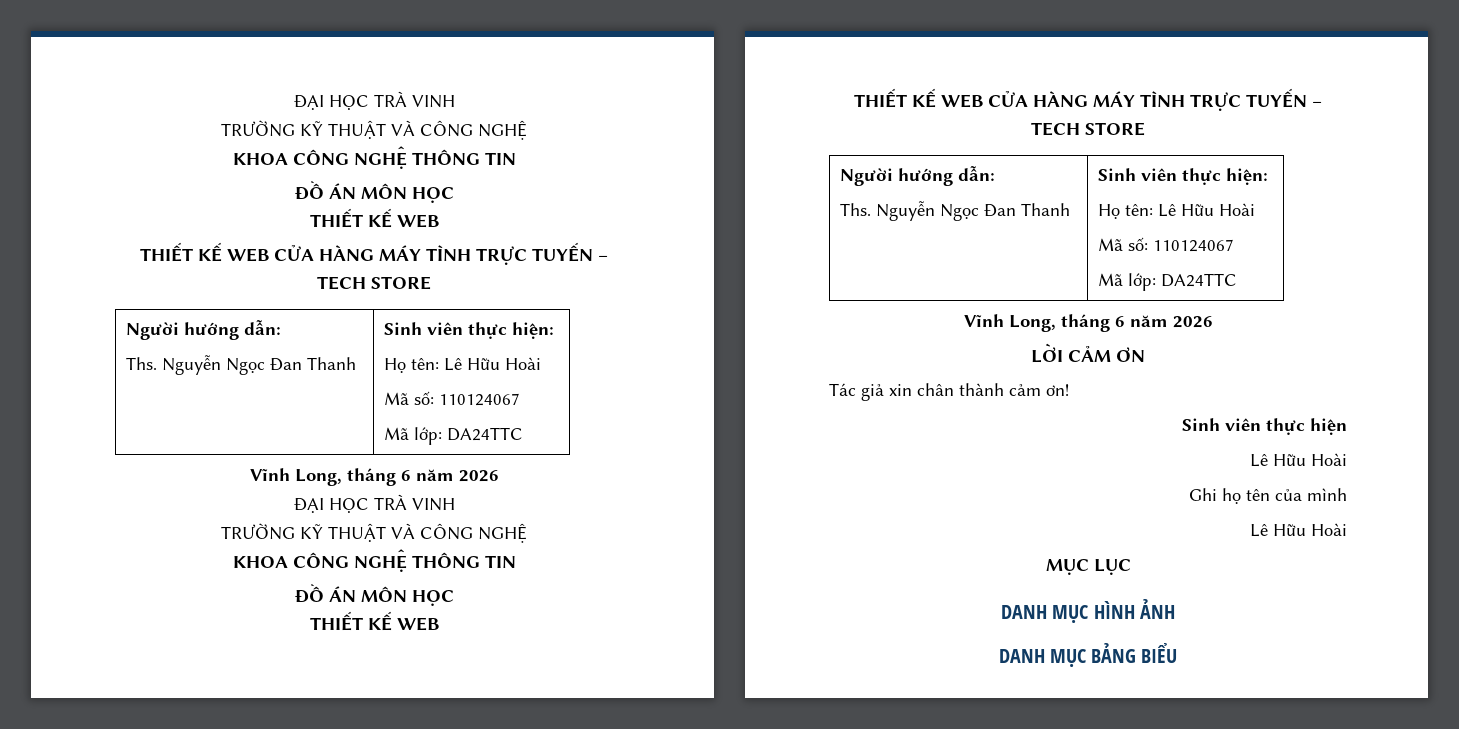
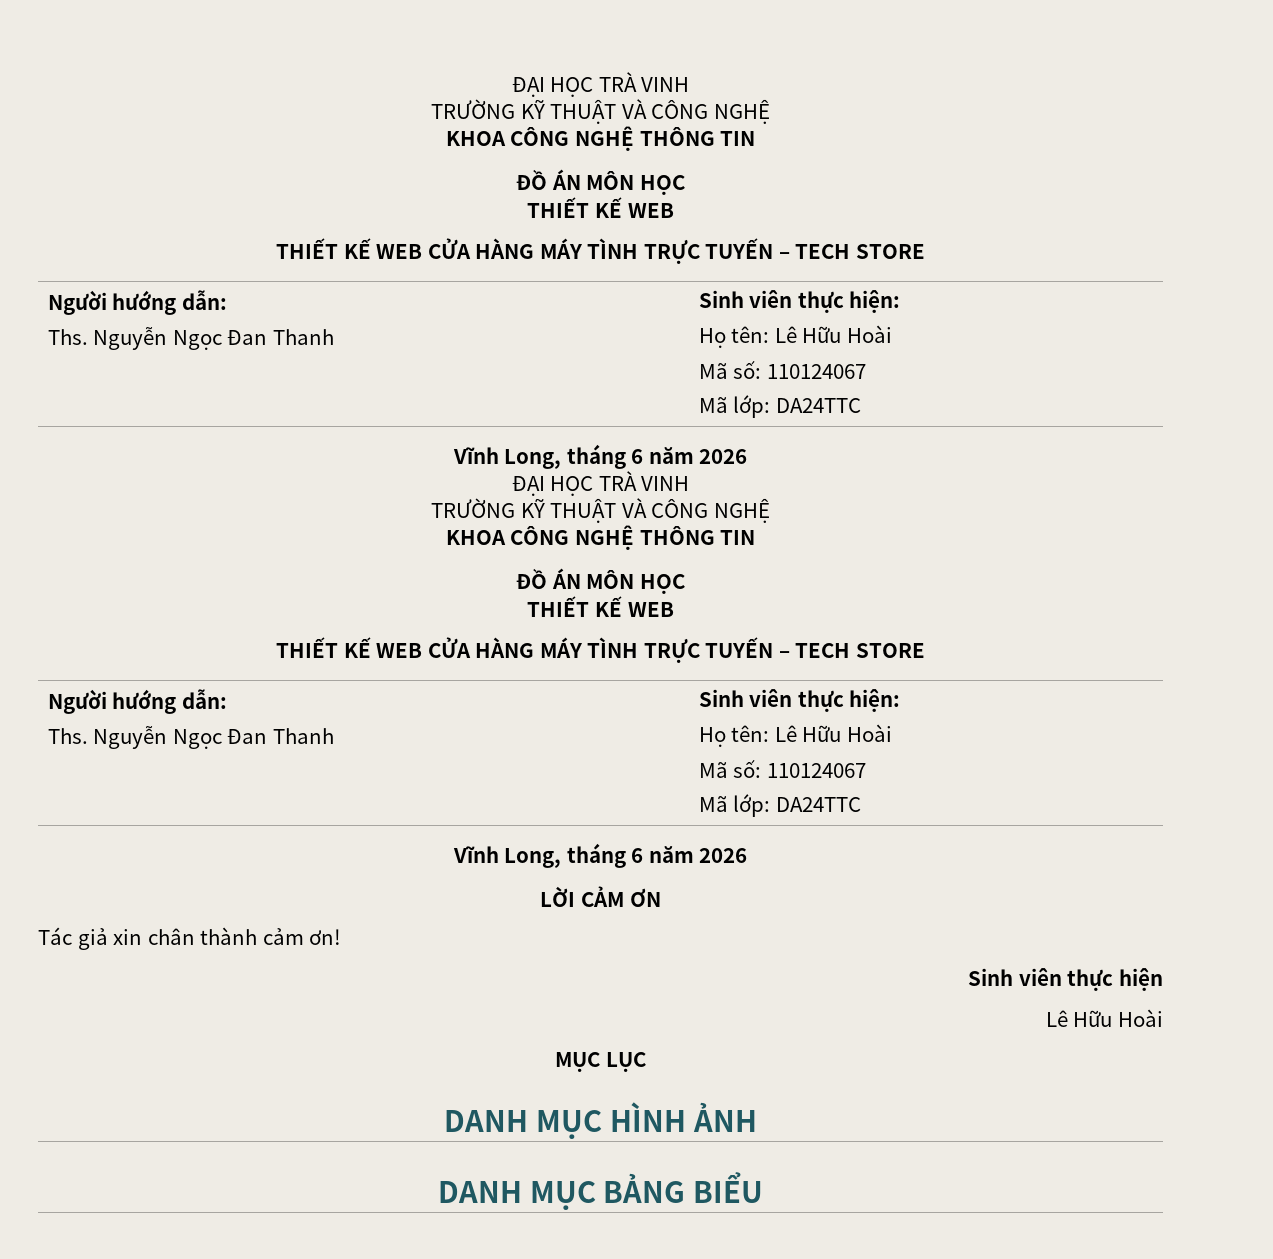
- Ghi họ tên của mình
- Lê Hữu Hoài

